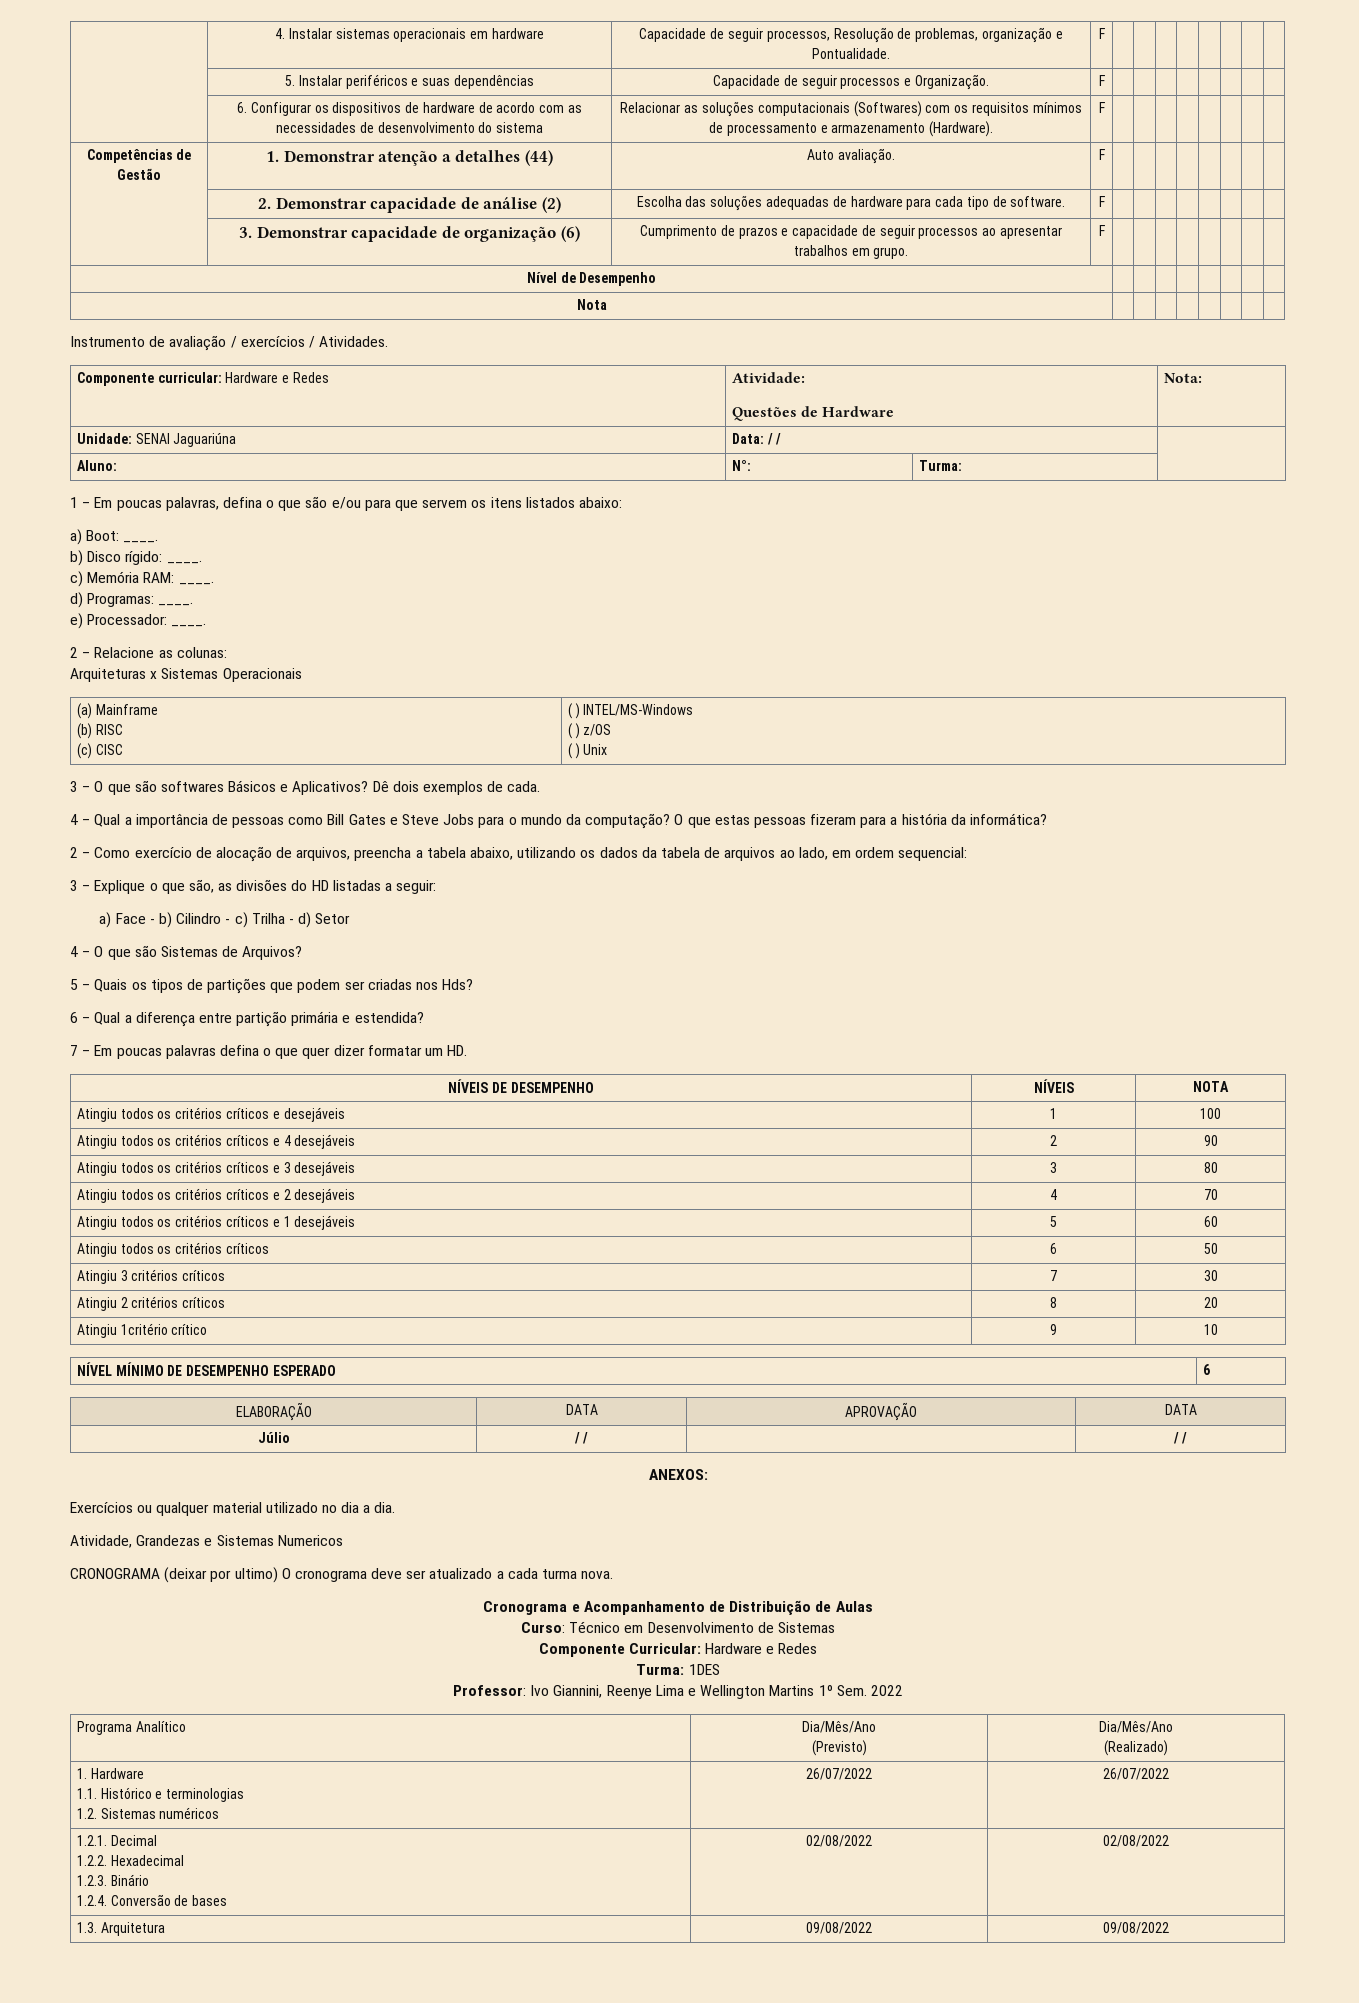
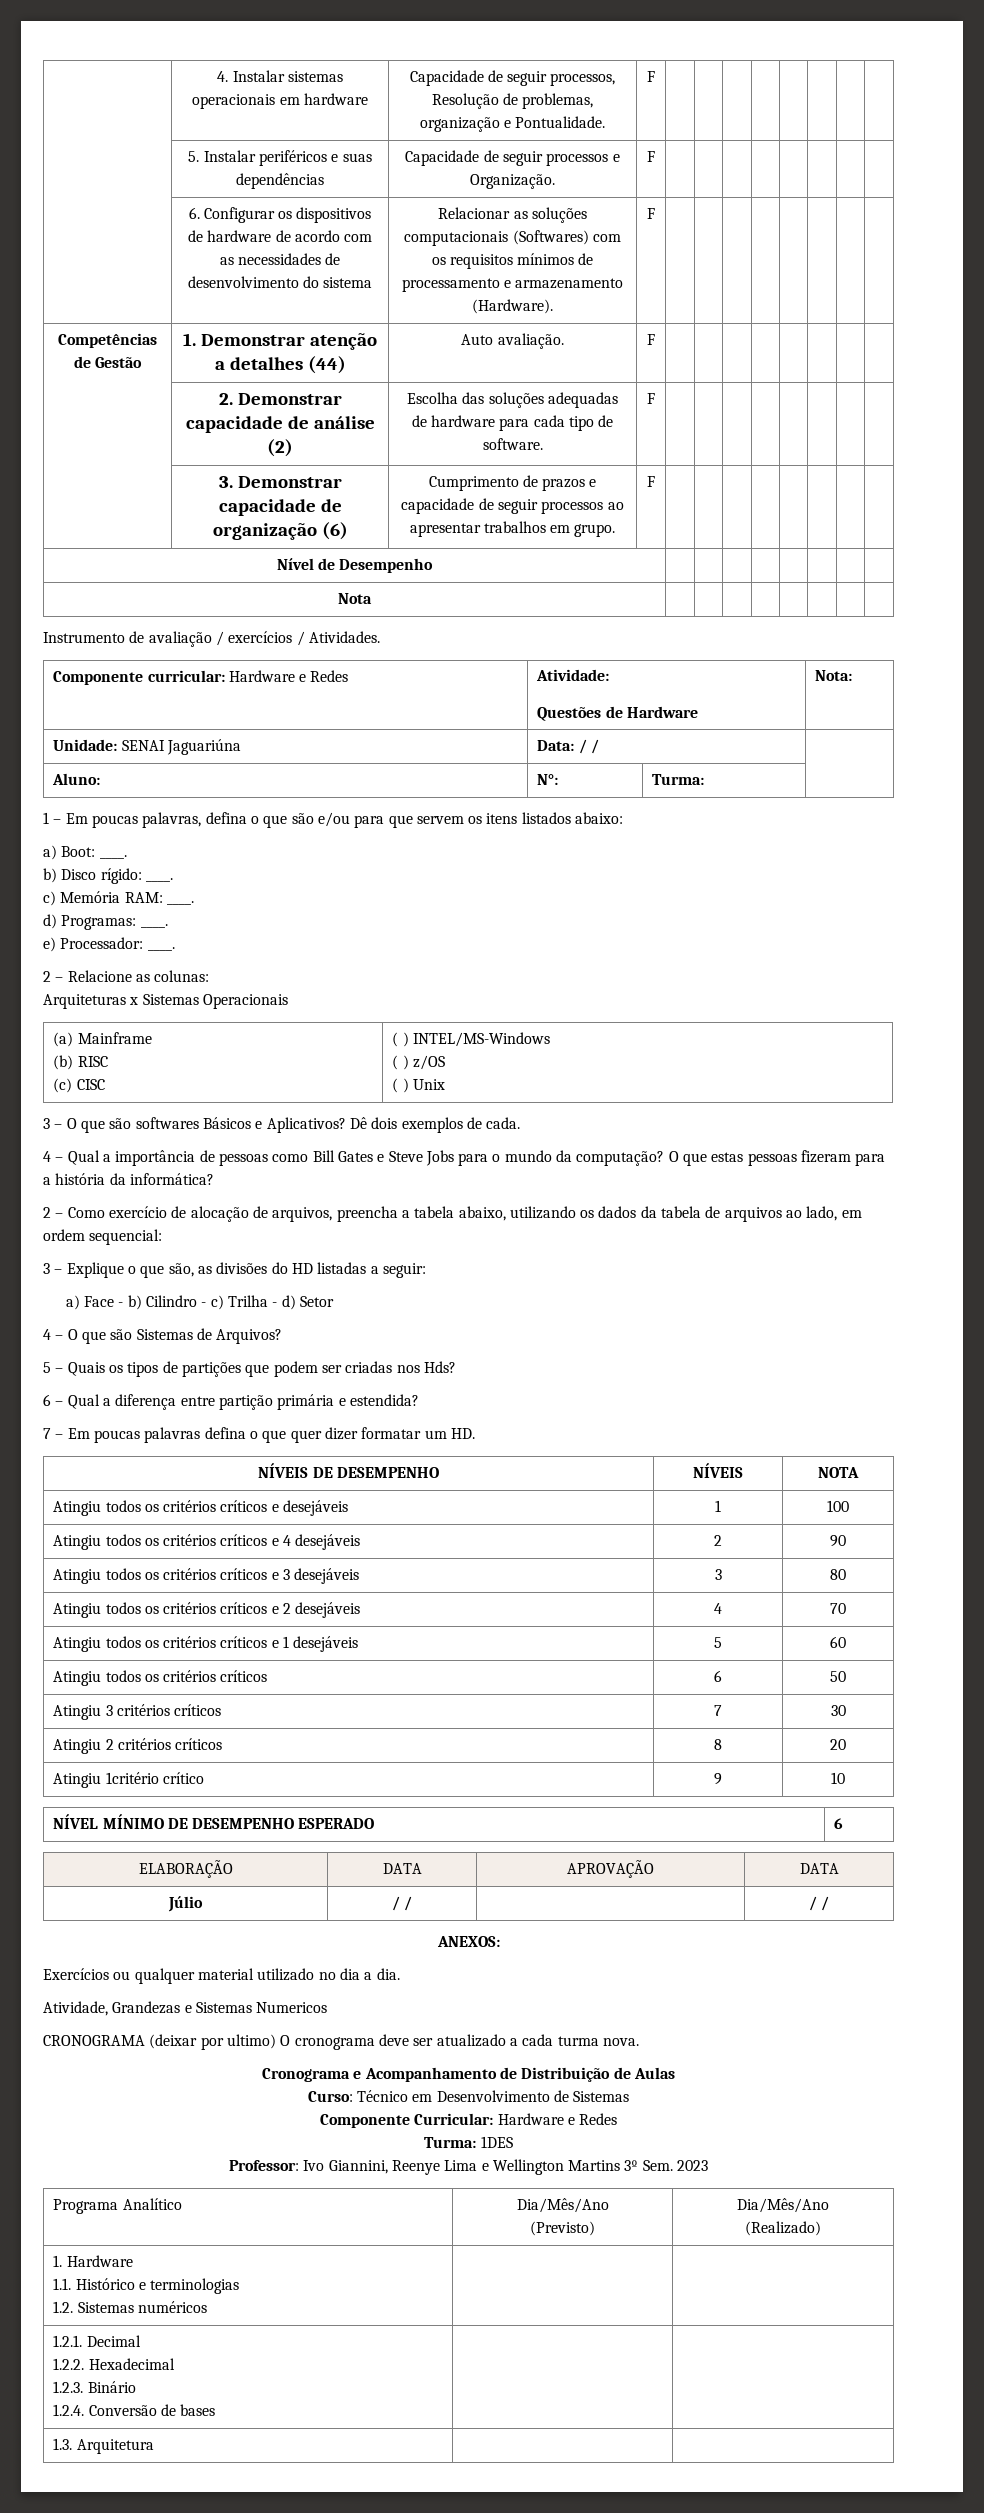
- Professor: Ivo Giannini, Reenye Lima e Wellington Martins 1º Sem. 2022
+ Professor: Ivo Giannini, Reenye Lima e Wellington Martins 3º Sem. 2023
  1. Hardware
  1.1. Histórico e terminologias
- 1.2. Sistemas numéricos | 26/07/2022 | 26/07/2022
+ 1.2. Sistemas numéricos | |
  1.2.1. Decimal
  1.2.2. Hexadecimal
  1.2.3. Binário
- 1.2.4. Conversão de bases | 02/08/2022 | 02/08/2022
+ 1.2.4. Conversão de bases | |
- 1.3. Arquitetura | 09/08/2022 | 09/08/2022
+ 1.3. Arquitetura | |

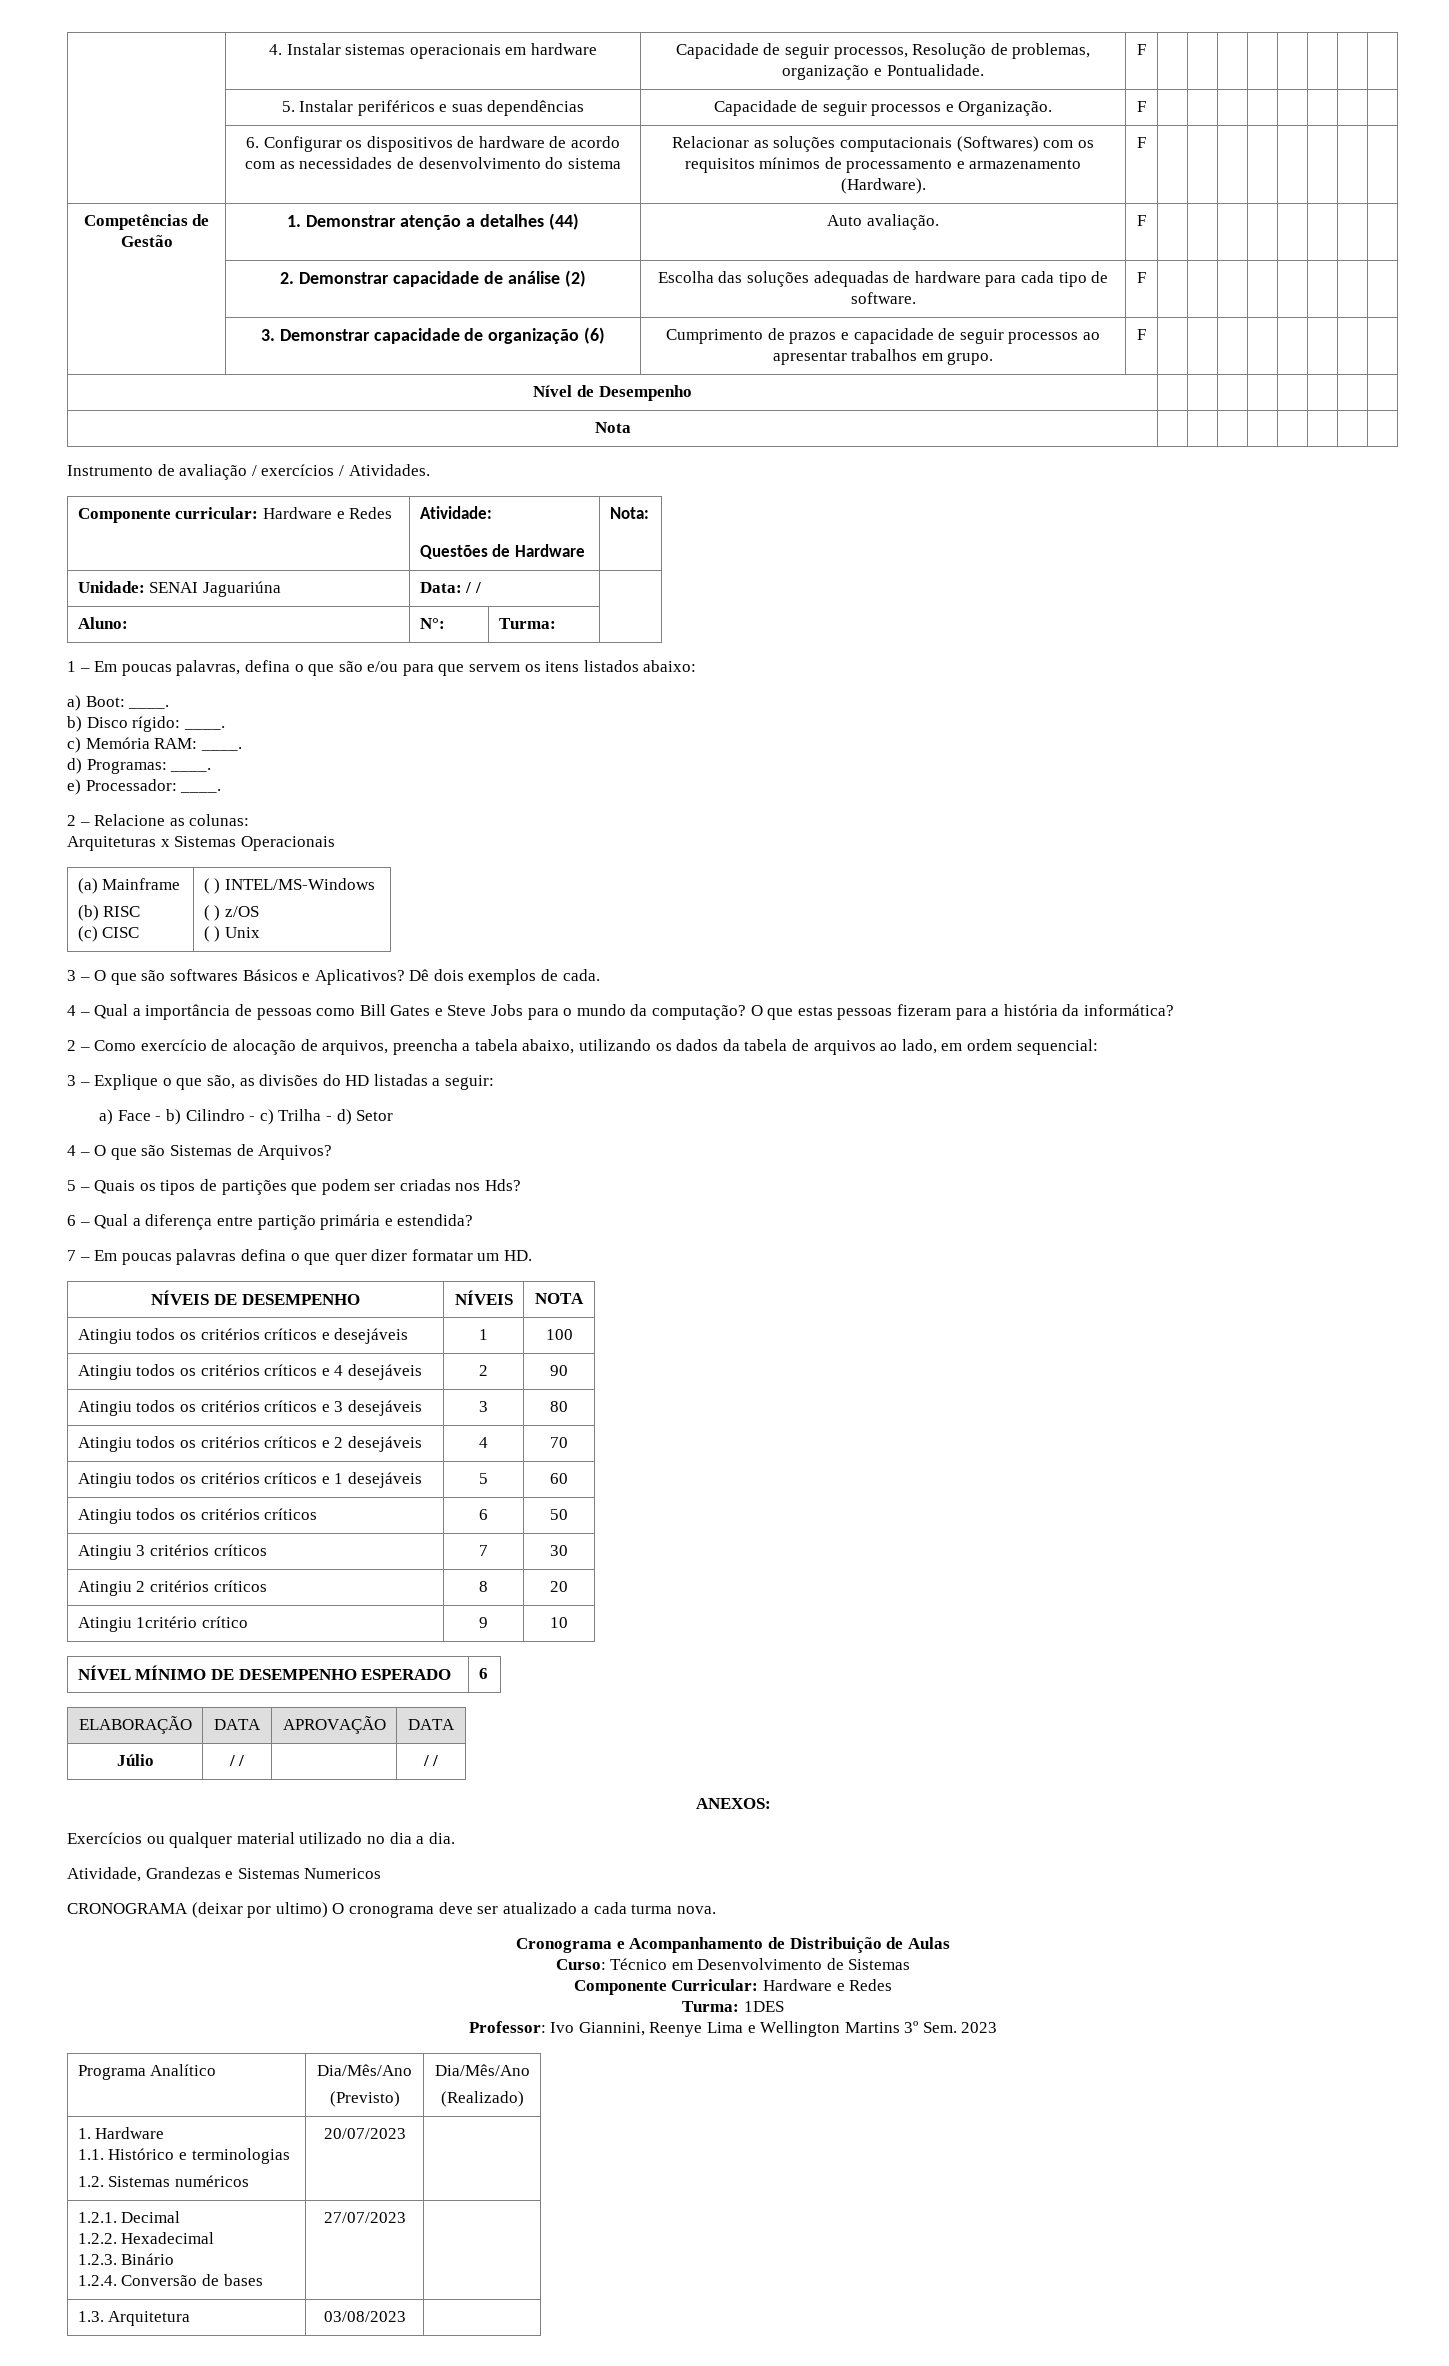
  1. Hardware
  1.1. Histórico e terminologias
- 1.2. Sistemas numéricos | |
+ 1.2. Sistemas numéricos | 20/07/2023 |
  1.2.1. Decimal
  1.2.2. Hexadecimal
  1.2.3. Binário
- 1.2.4. Conversão de bases | |
+ 1.2.4. Conversão de bases | 27/07/2023 |
- 1.3. Arquitetura | |
+ 1.3. Arquitetura | 03/08/2023 |

